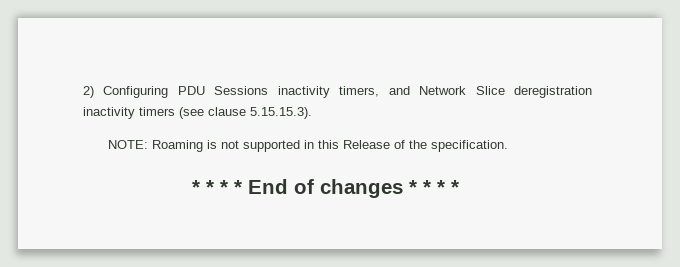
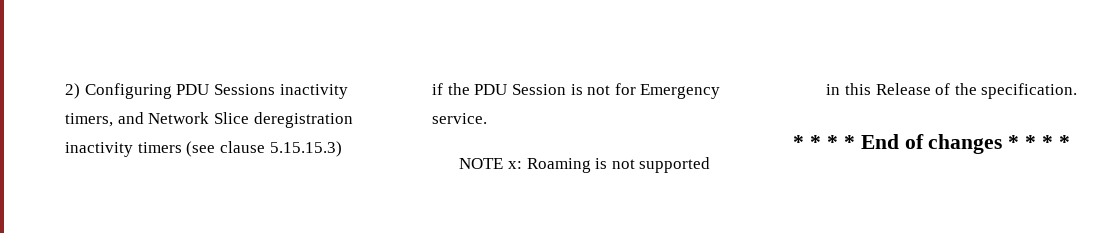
- 2) Configuring PDU Sessions inactivity timers, and Network Slice deregistration inactivity timers (see clause 5.15.15.3).
- NOTE: Roaming is not supported in this Release of the specification.
+ 2) Configuring PDU Sessions inactivity timers, and Network Slice deregistration inactivity timers (see clause 5.15.15.3) if the PDU Session is not for Emergency service.
+ NOTE x: Roaming is not supported in this Release of the specification.

